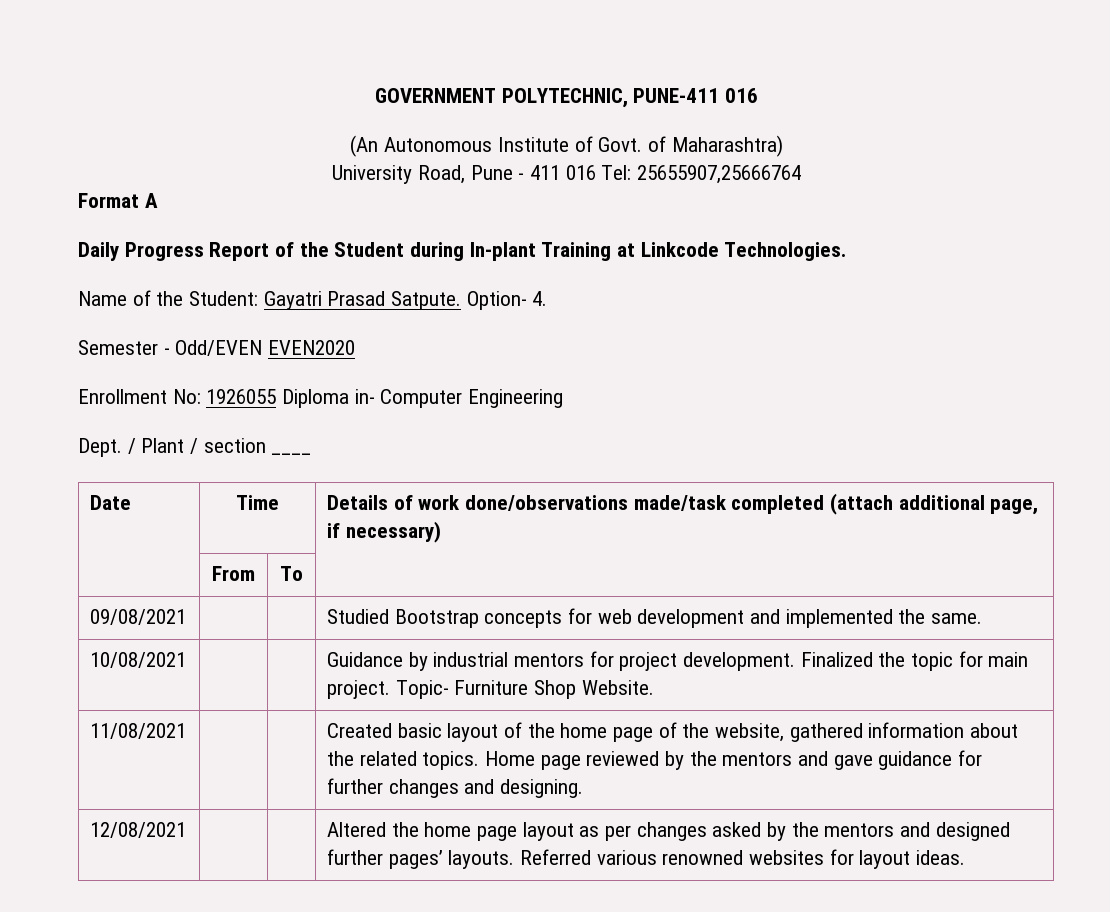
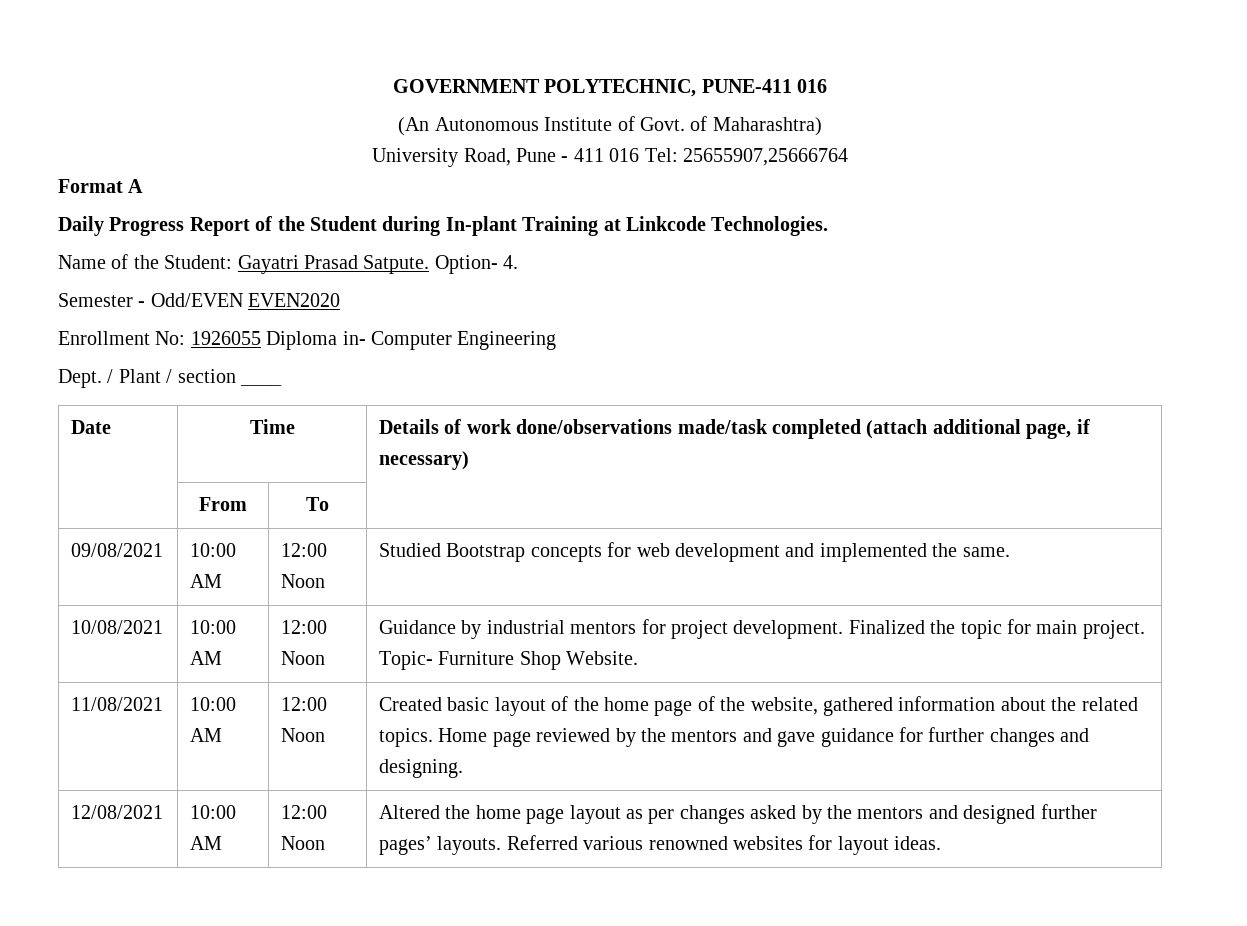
- 09/08/2021 | | | Studied Bootstrap concepts for web development and implemented the same.
+ 09/08/2021 | 10:00 AM | 12:00 Noon | Studied Bootstrap concepts for web development and implemented the same.
- 10/08/2021 | | | Guidance by industrial mentors for project development. Finalized the topic for main project. Topic- Furniture Shop Website.
+ 10/08/2021 | 10:00 AM | 12:00 Noon | Guidance by industrial mentors for project development. Finalized the topic for main project. Topic- Furniture Shop Website.
- 11/08/2021 | | | Created basic layout of the home page of the website, gathered information about the related topics. Home page reviewed by the mentors and gave guidance for further changes and designing.
+ 11/08/2021 | 10:00 AM | 12:00 Noon | Created basic layout of the home page of the website, gathered information about the related topics. Home page reviewed by the mentors and gave guidance for further changes and designing.
- 12/08/2021 | | | Altered the home page layout as per changes asked by the mentors and designed further pages’ layouts. Referred various renowned websites for layout ideas.
+ 12/08/2021 | 10:00 AM | 12:00 Noon | Altered the home page layout as per changes asked by the mentors and designed further pages’ layouts. Referred various renowned websites for layout ideas.

